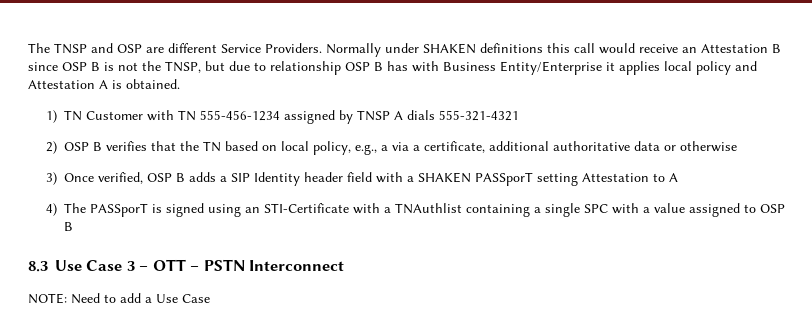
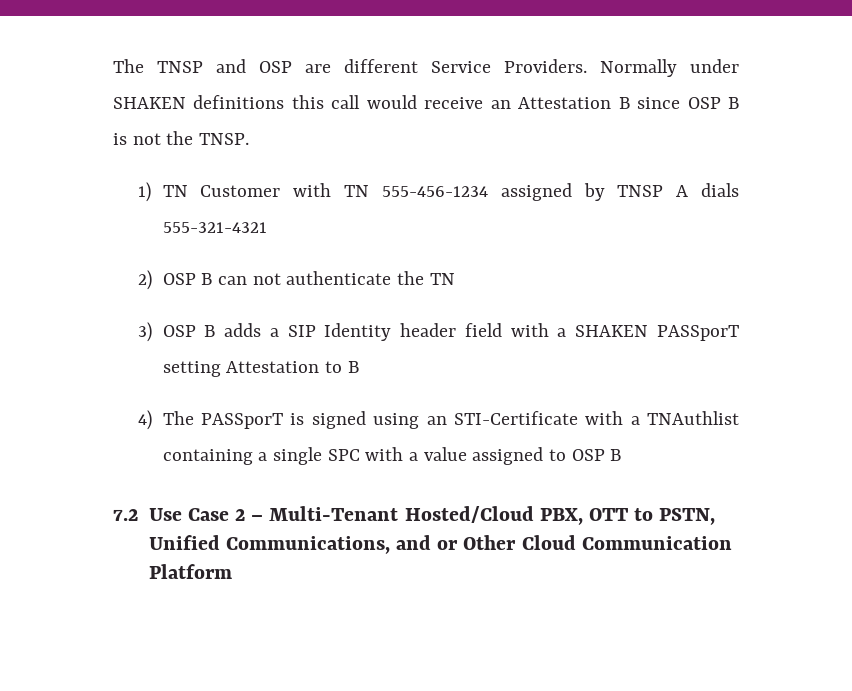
- Normally under SHAKEN definitions this call would receive an Attestation B since OSP B is not the TNSP, but due to relationship OSP B has with Business Entity/Enterprise it applies local policy and Attestation A is obtained.
+ Normally under SHAKEN definitions this call would receive an Attestation B since OSP B is not the TNSP.
- 2) OSP B verifies that the TN based on local policy, e.g., a via a certificate, additional authoritative data or otherwise
+ 2) OSP B can not authenticate the TN
- 3) Once verified, OSP B adds a SIP Identity header field with a SHAKEN PASSporT setting Attestation to A
+ 3) OSP B adds a SIP Identity header field with a SHAKEN PASSporT setting Attestation to B
- 8.3 Use Case 3 – OTT – PSTN Interconnect
- NOTE: Need to add a Use Case
+ 7.2 Use Case 2 – Multi-Tenant Hosted/Cloud PBX, OTT to PSTN, Unified Communications, and or Other Cloud Communication Platform

